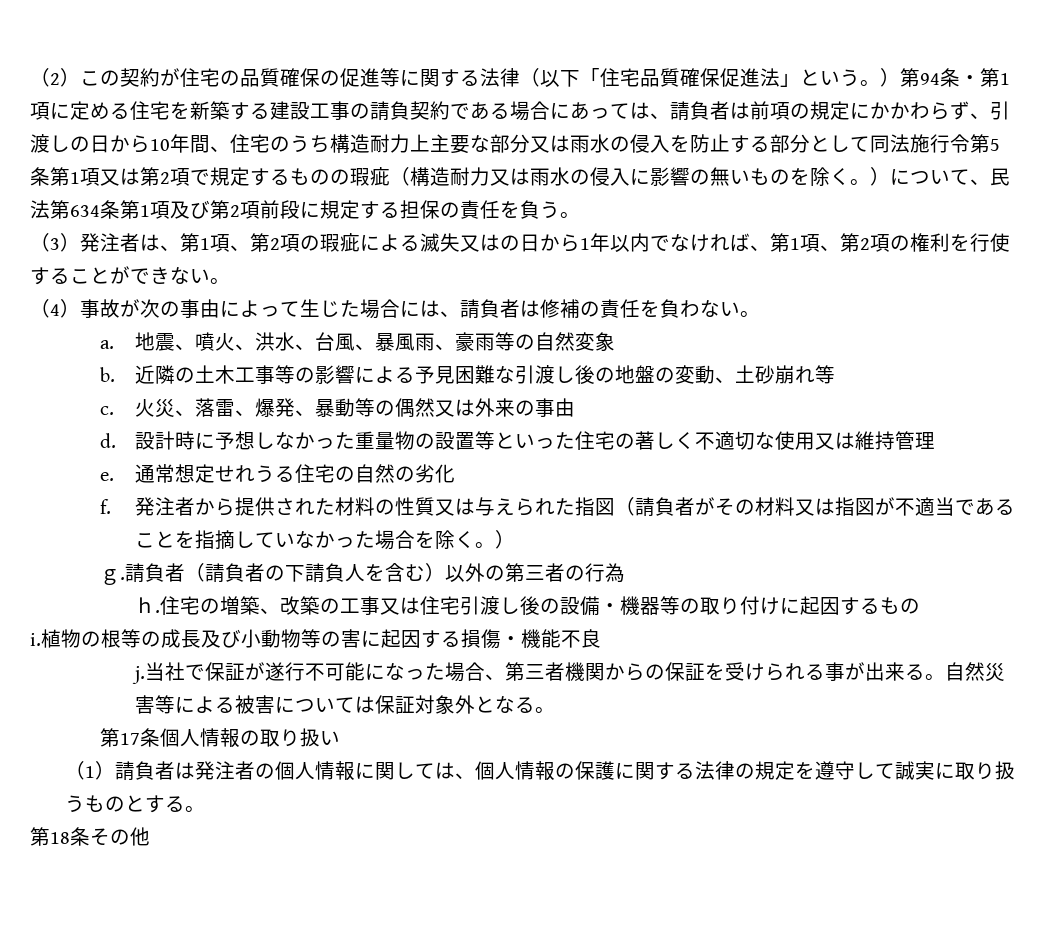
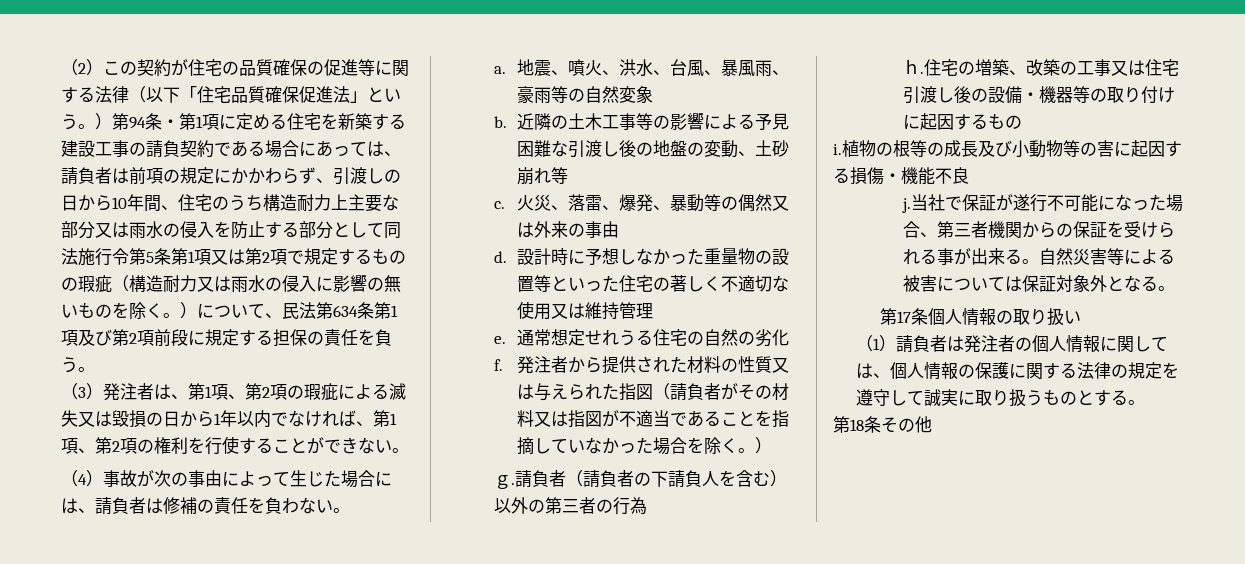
- （3）発注者は、第1項、第2項の瑕疵による滅失又はの日から1年以内でなければ、第1項、第2項の権利を行使することができない。
+ （3）発注者は、第1項、第2項の瑕疵による滅失又は毀損の日から1年以内でなければ、第1項、第2項の権利を行使することができない。

